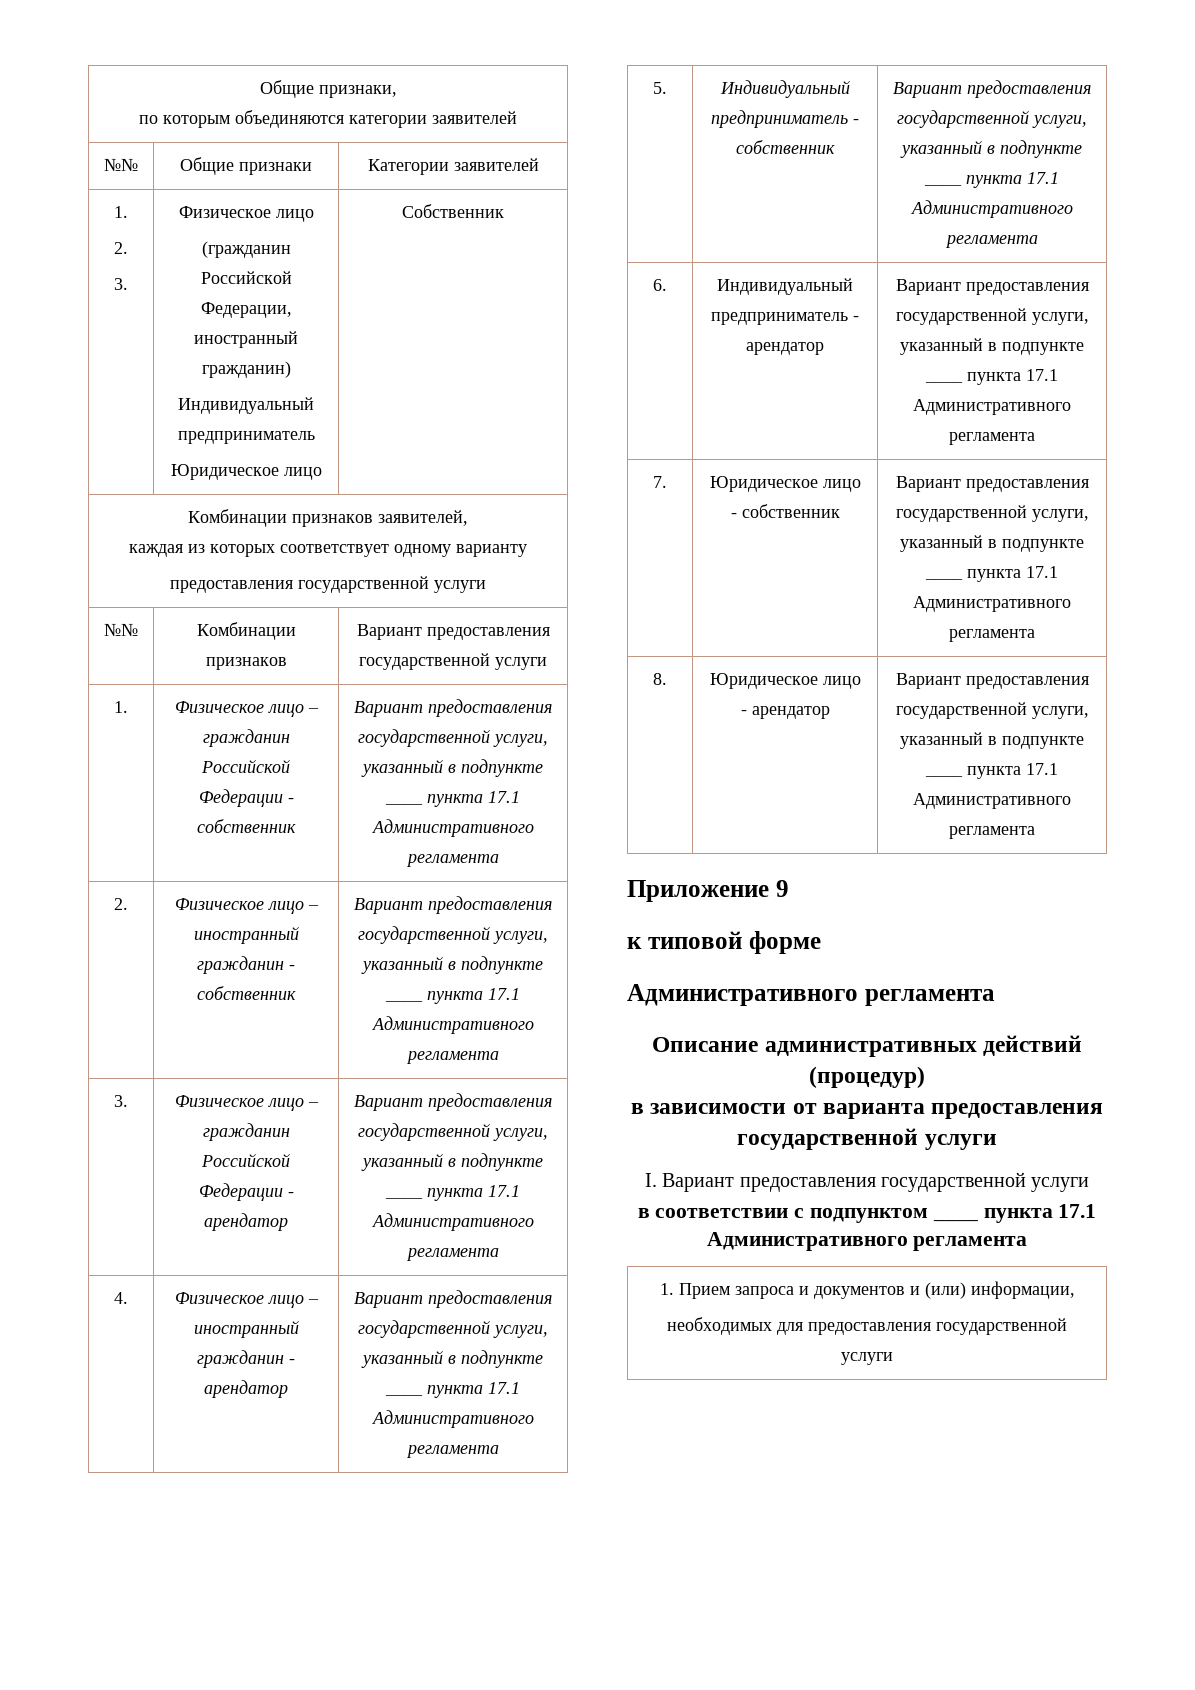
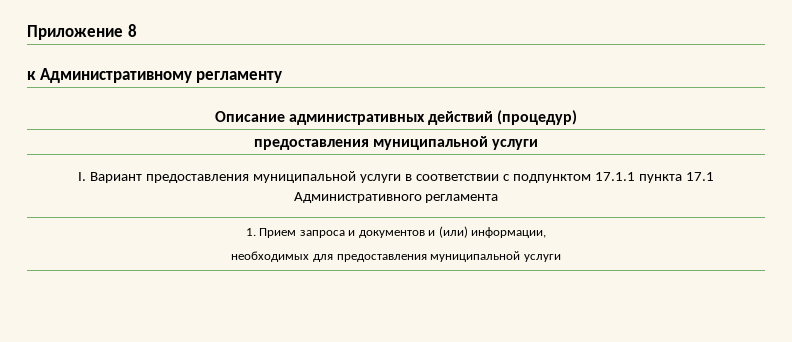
- Общие признаки,
- по которым объединяются категории заявителей
- №№ | Общие признаки | Категории заявителей
- 1.
- 2.
- 3. | Физическое лицо
- (гражданин Российской Федерации, иностранный гражданин)
- Индивидуальный предприниматель
- Юридическое лицо | Собственник
- Комбинации признаков заявителей,
- каждая из которых соответствует одному варианту
- предоставления государственной услуги
- №№ | Комбинации признаков | Вариант предоставления государственной услуги
- 1. | Физическое лицо – гражданин Российской Федерации - собственник | Вариант предоставления государственной услуги, указанный в подпункте ____ пункта 17.1 Административного регламента
- 2. | Физическое лицо – иностранный гражданин - собственник | Вариант предоставления государственной услуги, указанный в подпункте ____ пункта 17.1 Административного регламента
- 3. | Физическое лицо – гражданин Российской Федерации - арендатор | Вариант предоставления государственной услуги, указанный в подпункте ____ пункта 17.1 Административного регламента
- 4. | Физическое лицо – иностранный гражданин - арендатор | Вариант предоставления государственной услуги, указанный в подпункте ____ пункта 17.1 Административного регламента
- 5. | Индивидуальный предприниматель - собственник | Вариант предоставления государственной услуги, указанный в подпункте ____ пункта 17.1 Административного регламента
- 6. | Индивидуальный предприниматель - арендатор | Вариант предоставления государственной услуги, указанный в подпункте ____ пункта 17.1 Административного регламента
- 7. | Юридическое лицо - собственник | Вариант предоставления государственной услуги, указанный в подпункте ____ пункта 17.1 Административного регламента
- 8. | Юридическое лицо - арендатор | Вариант предоставления государственной услуги, указанный в подпункте ____ пункта 17.1 Административного регламента
- Приложение 9
- к типовой форме
- Административного регламента
+ Приложение 8
+ к Административному регламенту
  Описание административных действий (процедур)
- в зависимости от варианта предоставления государственной услуги
+ предоставления муниципальной услуги
- I. Вариант предоставления государственной услуги
- в соответствии с подпунктом ____ пункта 17.1 Административного регламента
+ I. Вариант предоставления муниципальной услуги в соответствии с подпунктом 17.1.1 пункта 17.1 Административного регламента
  1. Прием запроса и документов и (или) информации,
- необходимых для предоставления государственной услуги
+ необходимых для предоставления муниципальной услуги

